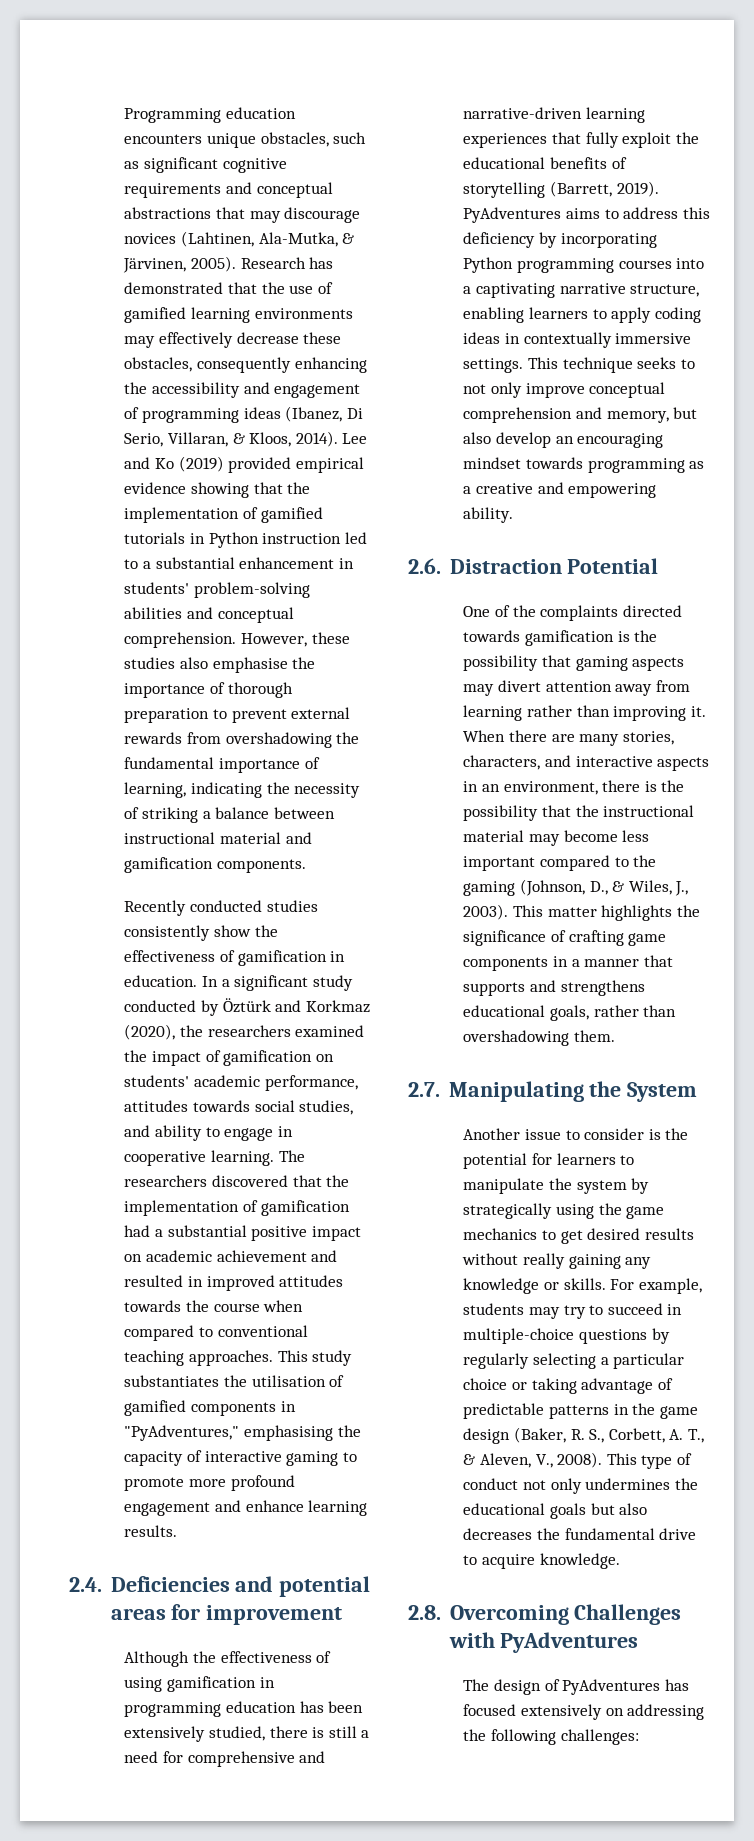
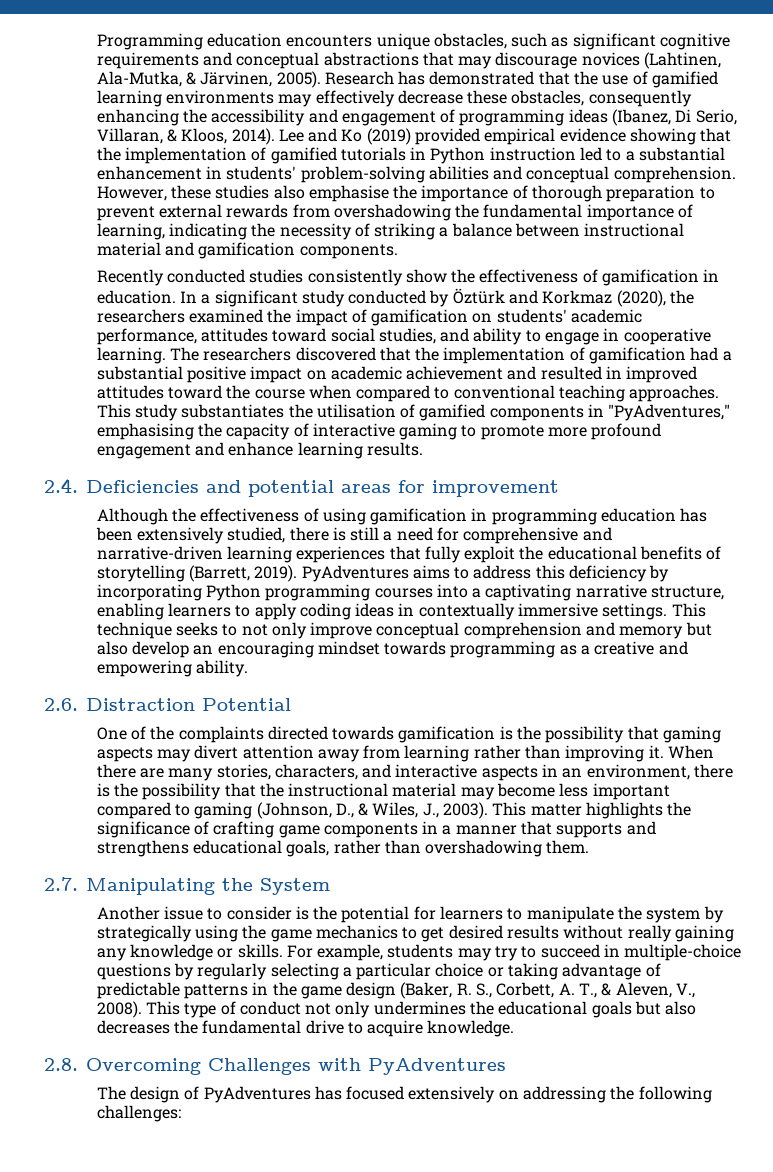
- In a significant study conducted by Öztürk and Korkmaz (2020), the researchers examined the impact of gamification on students' academic performance, attitudes towards social studies, and ability to engage in cooperative learning.
+ In a significant study conducted by Öztürk and Korkmaz (2020), the researchers examined the impact of gamification on students' academic performance, attitudes toward social studies, and ability to engage in cooperative learning.
- The researchers discovered that the implementation of gamification had a substantial positive impact on academic achievement and resulted in improved attitudes towards the course when compared to conventional teaching approaches.
+ The researchers discovered that the implementation of gamification had a substantial positive impact on academic achievement and resulted in improved attitudes toward the course when compared to conventional teaching approaches.
- This technique seeks to not only improve conceptual comprehension and memory, but also develop an encouraging mindset towards programming as a creative and empowering ability.
+ This technique seeks to not only improve conceptual comprehension and memory but also develop an encouraging mindset towards programming as a creative and empowering ability.
- When there are many stories, characters, and interactive aspects in an environment, there is the possibility that the instructional material may become less important compared to the gaming (Johnson, D., & Wiles, J., 2003).
+ When there are many stories, characters, and interactive aspects in an environment, there is the possibility that the instructional material may become less important compared to gaming (Johnson, D., & Wiles, J., 2003).

